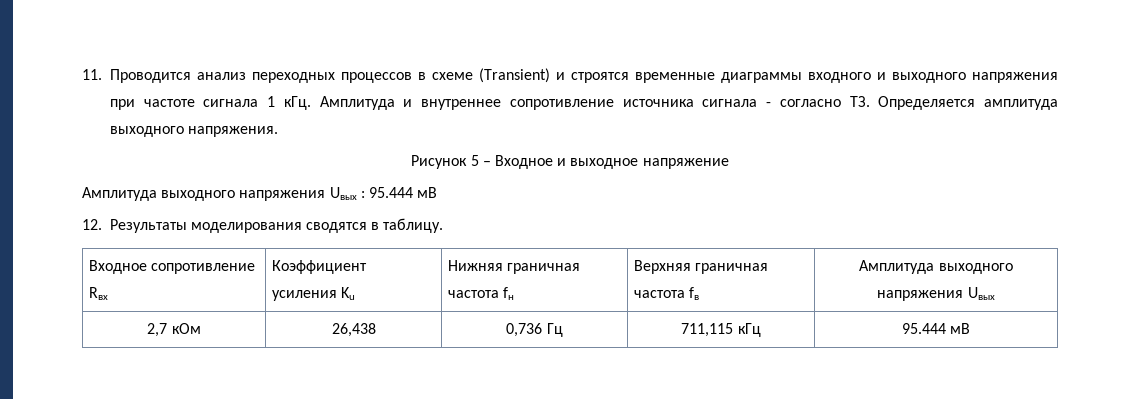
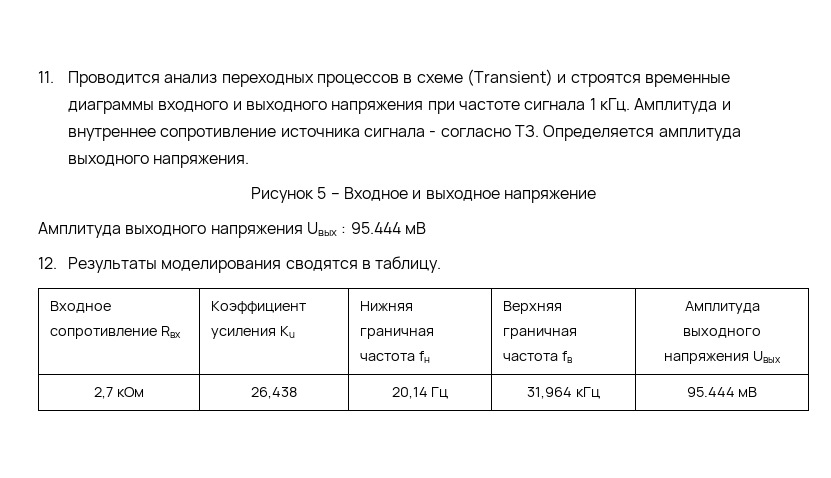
- 2,7 кОм | 26,438 | 0,736 Гц | 711,115 кГц | 95.444 мВ
+ 2,7 кОм | 26,438 | 20,14 Гц | 31,964 кГц | 95.444 мВ

